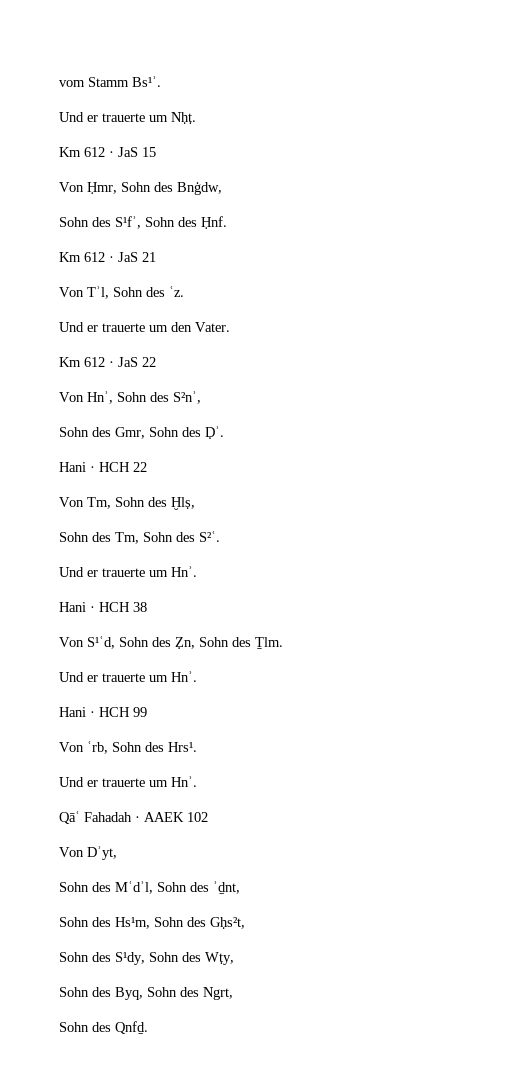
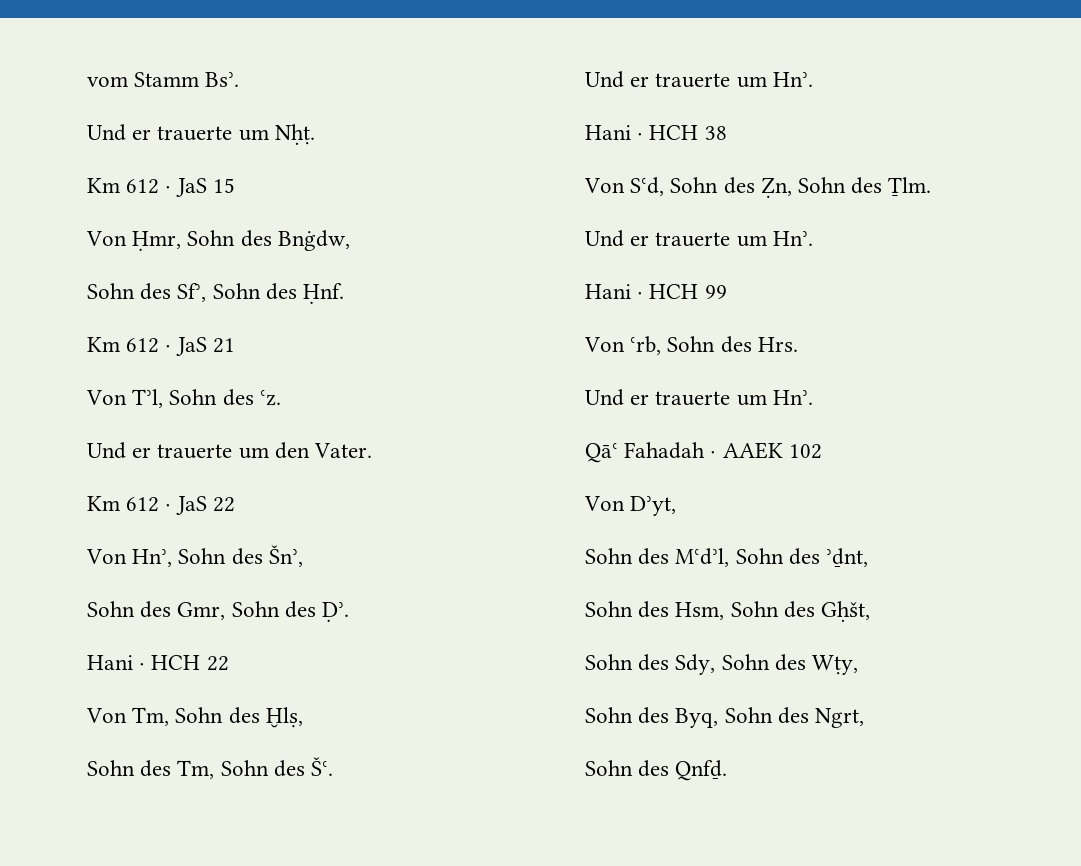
- vom Stamm Bs¹ʾ.
+ vom Stamm Bsʾ.
- Sohn des S¹fʾ, Sohn des Ḥnf.
+ Sohn des Sfʾ, Sohn des Ḥnf.
- Von Hnʾ, Sohn des S²nʾ,
+ Von Hnʾ, Sohn des Šnʾ,
- Sohn des Tm, Sohn des S²ʿ.
+ Sohn des Tm, Sohn des Šʿ.
- Von S¹ʿd, Sohn des Ẓn, Sohn des Ṯlm.
+ Von Sʿd, Sohn des Ẓn, Sohn des Ṯlm.
- Von ʿrb, Sohn des Hrs¹.
+ Von ʿrb, Sohn des Hrs.
- Sohn des Hs¹m, Sohn des Gḥs²t,
- Sohn des S¹dy, Sohn des Wṭy,
+ Sohn des Hsm, Sohn des Gḥšt,
+ Sohn des Sdy, Sohn des Wṭy,

